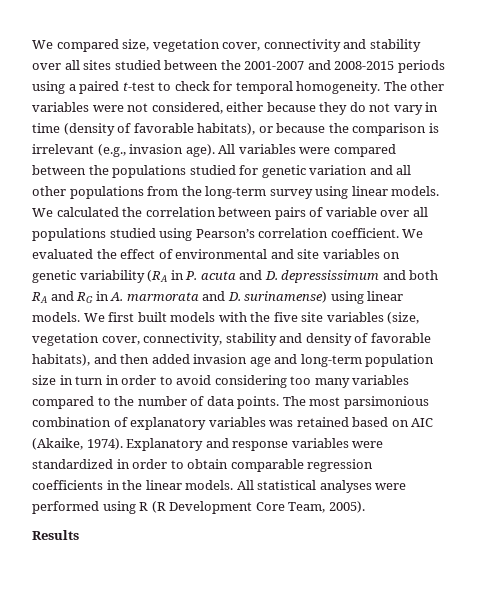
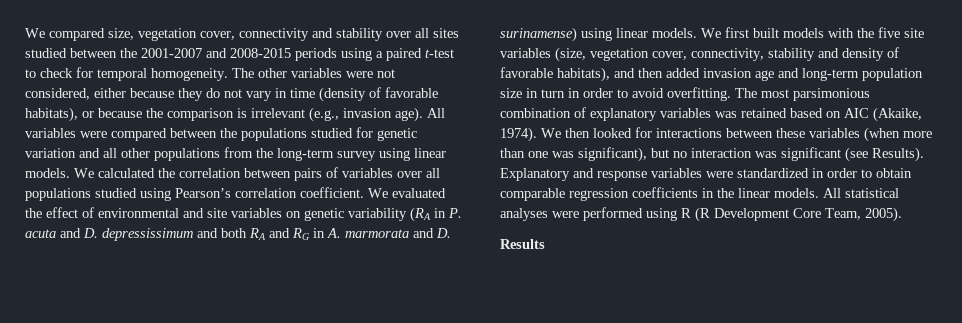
- We calculated the correlation between pairs of variable over all populations studied using Pearson’s correlation coefficient.
+ We calculated the correlation between pairs of variables over all populations studied using Pearson’s correlation coefficient.
- We first built models with the five site variables (size, vegetation cover, connectivity, stability and density of favorable habitats), and then added invasion age and long-term population size in turn in order to avoid considering too many variables compared to the number of data points.
+ We first built models with the five site variables (size, vegetation cover, connectivity, stability and density of favorable habitats), and then added invasion age and long-term population size in turn in order to avoid overfitting.
+ We then looked for interactions between these variables (when more than one was significant), but no interaction was significant (see Results).

